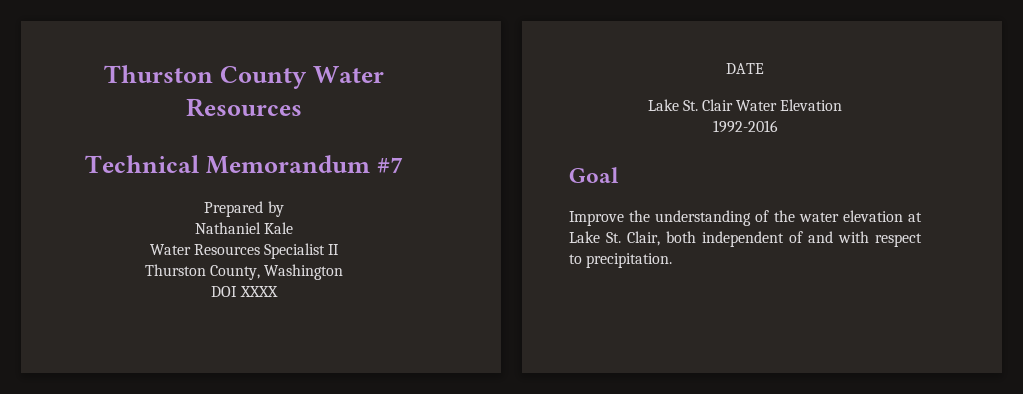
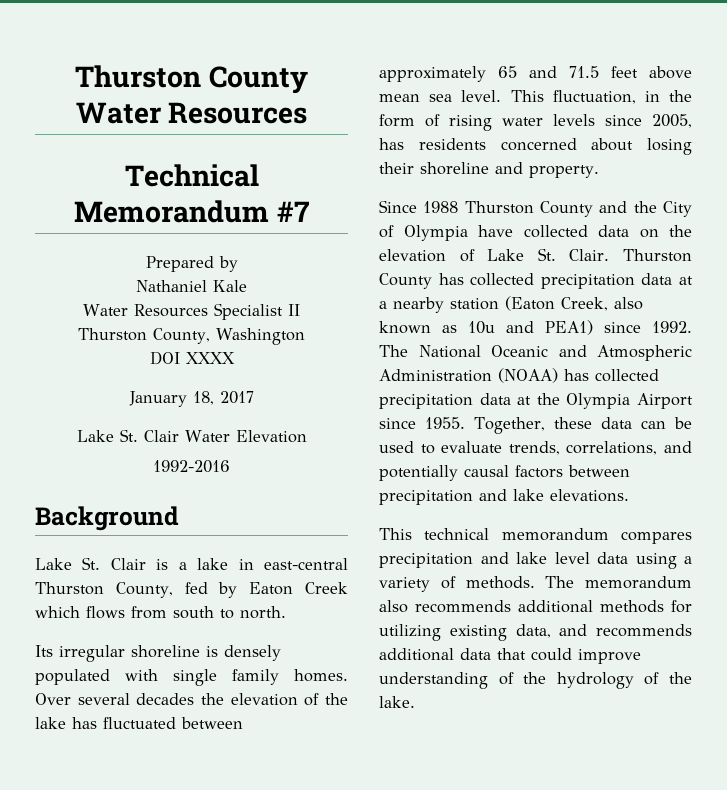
- DATE
+ January 18, 2017
- Goal
- Improve the understanding of the water elevation at Lake St. Clair, both independent of and with respect to precipitation.
+ Background
+ Lake St. Clair is a lake in east-central Thurston County, fed by Eaton Creek which flows from south to north.
+ Its irregular shoreline is densely populated with single family homes. Over several decades the elevation of the lake has fluctuated between approximately 65 and 71.5 feet above mean sea level. This fluctuation, in the form of rising water levels since 2005, has residents concerned about losing their shoreline and property.
+ Since 1988 Thurston County and the City of Olympia have collected data on the elevation of Lake St. Clair. Thurston County has collected precipitation data at a nearby station (Eaton Creek, also known as 10u and PEA1) since 1992. The National Oceanic and Atmospheric Administration (NOAA) has collected precipitation data at the Olympia Airport since 1955. Together, these data can be used to evaluate trends, correlations, and potentially causal factors between precipitation and lake elevations.
+ This technical memorandum compares precipitation and lake level data using a variety of methods. The memorandum also recommends additional methods for utilizing existing data, and recommends additional data that could improve understanding of the hydrology of the lake.

